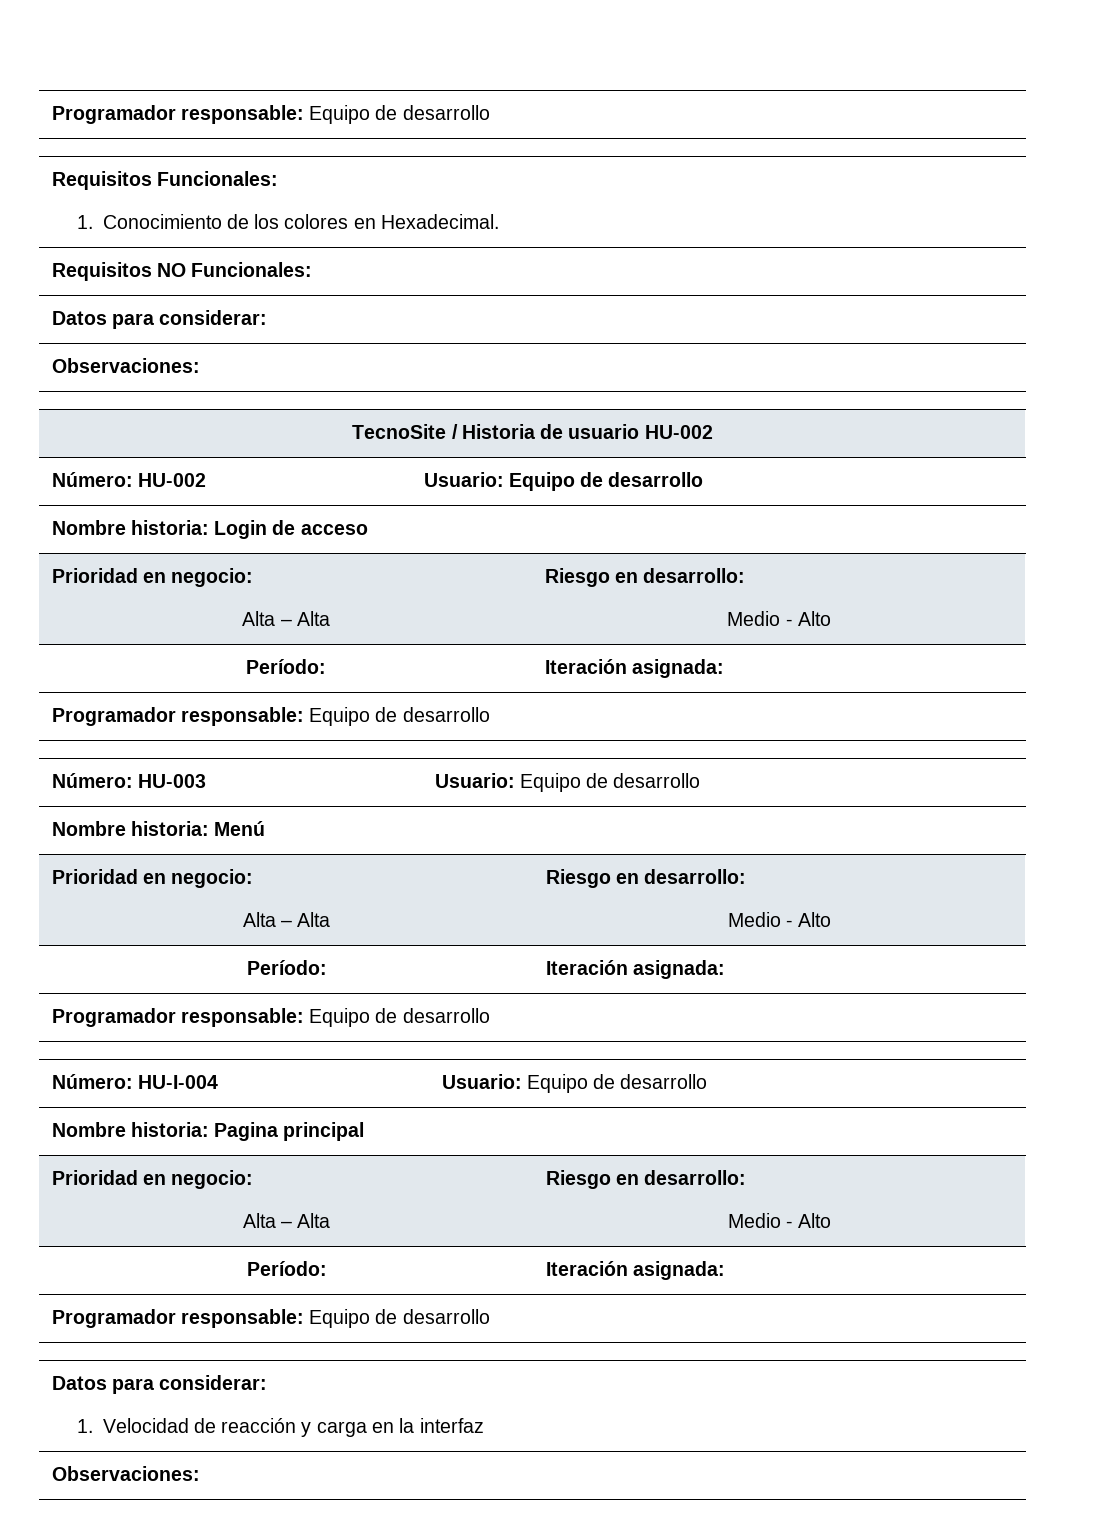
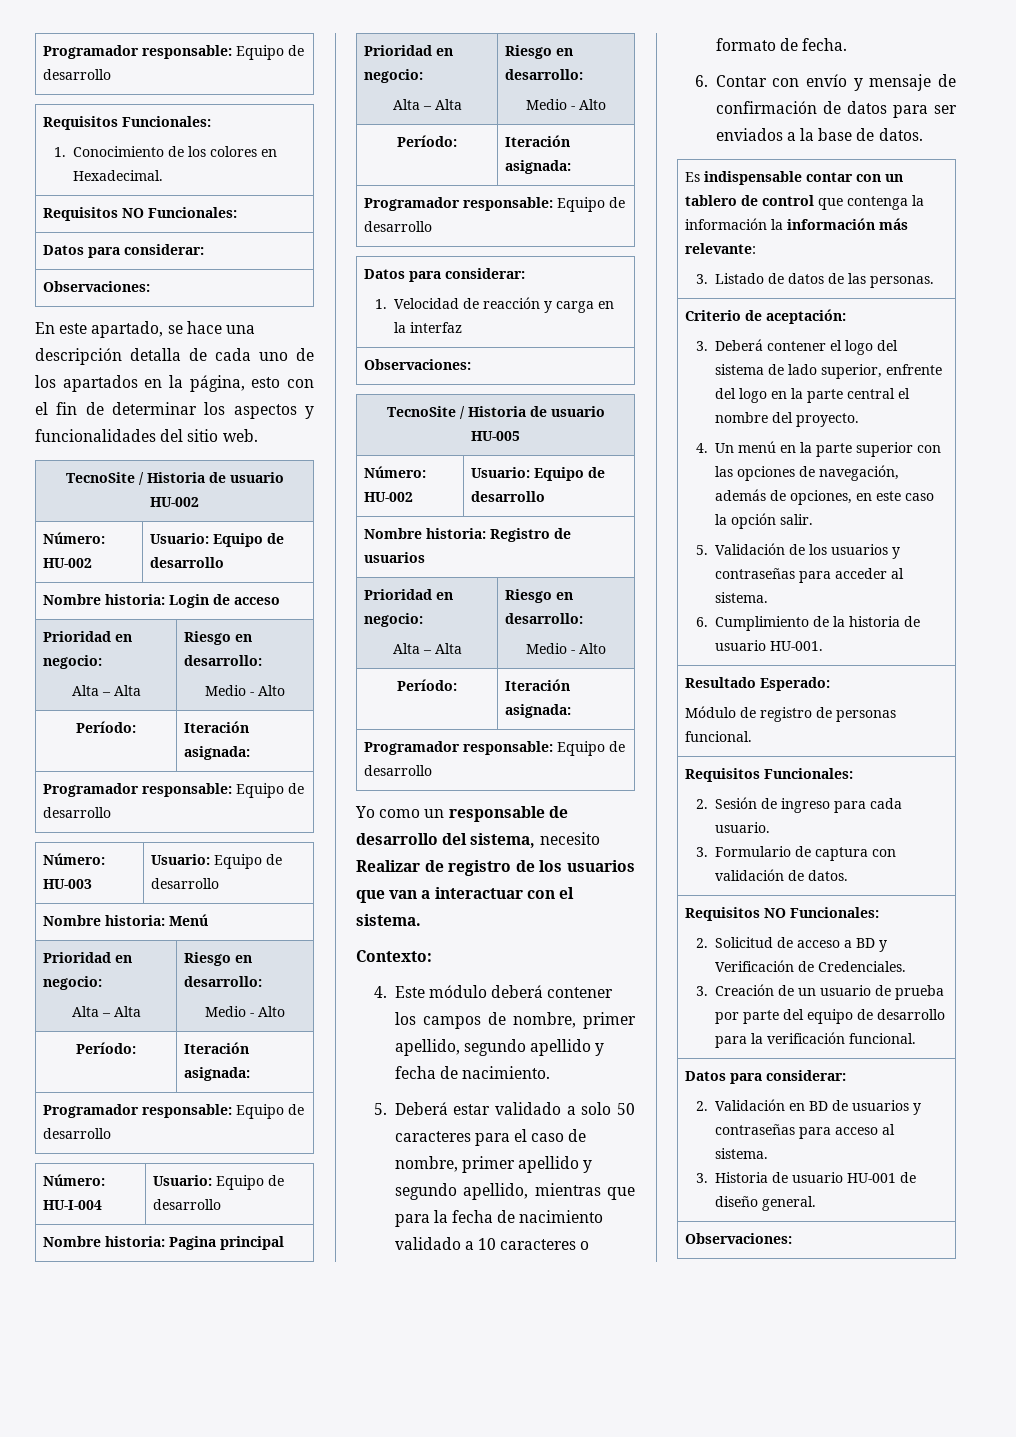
+ En este apartado, se hace una descripción detalla de cada uno de los apartados en la página, esto con el fin de determinar los aspectos y funcionalidades del sitio web.
+ TecnoSite / Historia de usuario HU-005
+ Número: HU-002 | Usuario: Equipo de desarrollo
+ Nombre historia: Registro de usuarios
+ Prioridad en negocio:
+ Alta – Alta | Riesgo en desarrollo:
+ Medio - Alto
+ Período: | Iteración asignada:
+ Programador responsable: Equipo de desarrollo
+ Yo como un responsable de desarrollo del sistema, necesito Realizar de registro de los usuarios que van a interactuar con el sistema.
+ Contexto:
+ 4. Este módulo deberá contener los campos de nombre, primer apellido, segundo apellido y fecha de nacimiento.
+ 5. Deberá estar validado a solo 50 caracteres para el caso de nombre, primer apellido y segundo apellido, mientras que para la fecha de nacimiento validado a 10 caracteres o formato de fecha.
+ 6. Contar con envío y mensaje de confirmación de datos para ser enviados a la base de datos.
+ Es indispensable contar con un tablero de control que contenga la información la información más relevante:
+ 3. Listado de datos de las personas.
+ Criterio de aceptación:
+ 3. Deberá contener el logo del sistema de lado superior, enfrente del logo en la parte central el nombre del proyecto.
+ 4. Un menú en la parte superior con las opciones de navegación, además de opciones, en este caso la opción salir.
+ 5. Validación de los usuarios y contraseñas para acceder al sistema.
+ 6. Cumplimiento de la historia de usuario HU-001.
+ Resultado Esperado:
+ Módulo de registro de personas funcional.
+ Requisitos Funcionales:
+ 2. Sesión de ingreso para cada usuario.
+ 3. Formulario de captura con validación de datos.
+ Requisitos NO Funcionales:
+ 2. Solicitud de acceso a BD y Verificación de Credenciales.
+ 3. Creación de un usuario de prueba por parte del equipo de desarrollo para la verificación funcional.
+ Datos para considerar:
+ 2. Validación en BD de usuarios y contraseñas para acceso al sistema.
+ 3. Historia de usuario HU-001 de diseño general.
+ Observaciones:

